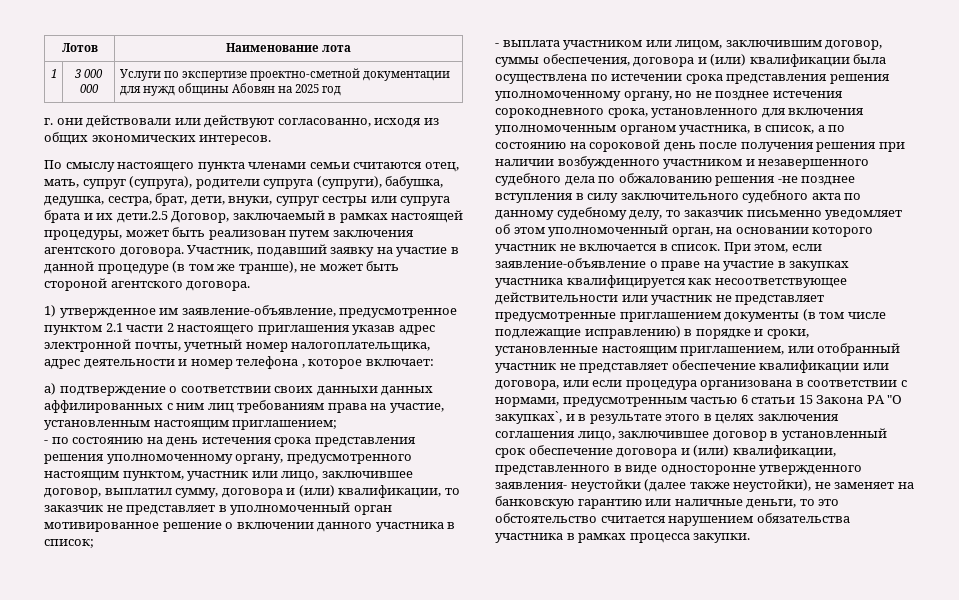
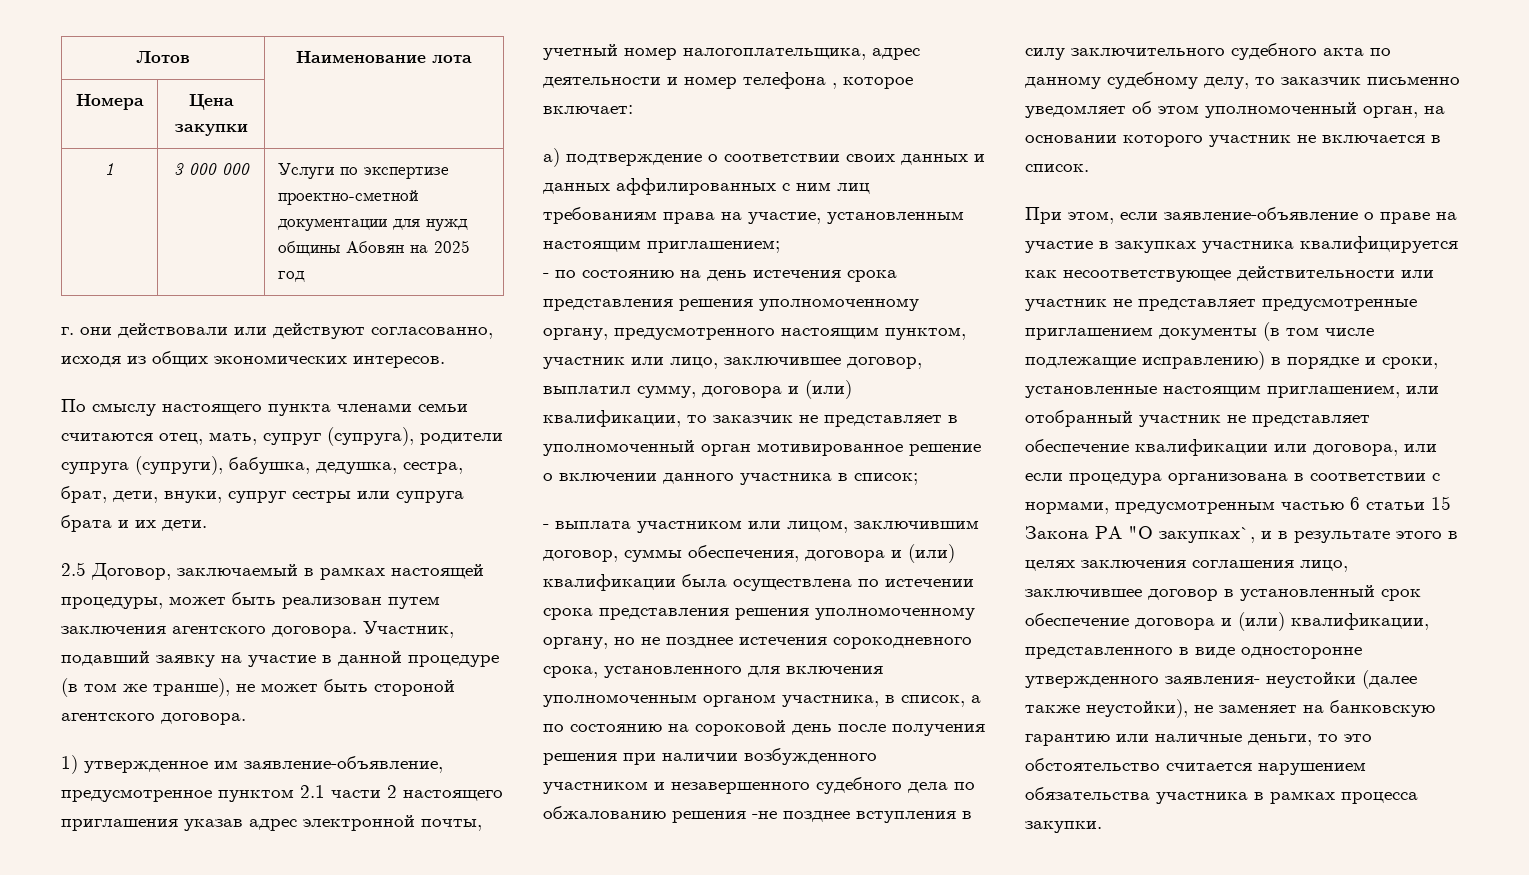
+ Номера | Цена закупки |
- По смыслу настоящего пункта членами семьи считаются отец, мать, супруг (супруга), родители супруга (супруги), бабушка, дедушка, сестра, брат, дети, внуки, супруг сестры или супруга брата и их дети.2.5 Договор, заключаемый в рамках настоящей процедуры, может быть реализован путем заключения агентского договора.
+ По смыслу настоящего пункта членами семьи считаются отец, мать, супруг (супруга), родители супруга (супруги), бабушка, дедушка, сестра, брат, дети, внуки, супруг сестры или супруга брата и их дети.
+ 2.5 Договор, заключаемый в рамках настоящей процедуры, может быть реализован путем заключения агентского договора.
- а) подтверждение о соответствии своих данныхи данных аффилированных с ним лиц требованиям права на участие, установленным настоящим приглашением;
+ а) подтверждение о соответствии своих данных и данных аффилированных с ним лиц требованиям права на участие, установленным настоящим приглашением;
- - выплата участником или лицом, заключившим договор, суммы обеспечения, договора и (или) квалификации была осуществлена по истечении срока представления решения уполномоченному органу, но не позднее истечения сорокодневного срока, установленного для включения уполномоченным органом участника, в список, а по состоянию на сороковой день после получения решения при наличии возбужденного участником и незавершенного судебного дела по обжалованию решения -не позднее вступления в силу заключительного судебного акта по данному судебному делу, то заказчик письменно уведомляет об этом уполномоченный орган, на основании которого участник не включается в список. При этом, если заявление-объявление о праве на участие в закупках участника квалифицируется как несоответствующее действительности или участник не представляет предусмотренные приглашением документы (в том числе подлежащие исправлению) в порядке и сроки, установленные настоящим приглашением, или отобранный участник не представляет обеспечение квалификации или договора, или если процедура организована в соответствии с нормами, предусмотренным частью 6 статьи 15 Закона РА "О закупках`, и в результате этого в целях заключения соглашения лицо, заключившее договор в установленный срок обеспечение договора и (или) квалификации, представленного в виде односторонне утвержденного заявления- неустойки (далее также неустойки), не заменяет на банковскую гарантию или наличные деньги, то это обстоятельство считается нарушением обязательства участника в рамках процесса закупки.
+ - выплата участником или лицом, заключившим договор, суммы обеспечения, договора и (или) квалификации была осуществлена по истечении срока представления решения уполномоченному органу, но не позднее истечения сорокодневного срока, установленного для включения уполномоченным органом участника, в список, а по состоянию на сороковой день после получения решения при наличии возбужденного участником и незавершенного судебного дела по обжалованию решения -не позднее вступления в силу заключительного судебного акта по данному судебному делу, то заказчик письменно уведомляет об этом уполномоченный орган, на основании которого участник не включается в список.
+ При этом, если заявление-объявление о праве на участие в закупках участника квалифицируется как несоответствующее действительности или участник не представляет предусмотренные приглашением документы (в том числе подлежащие исправлению) в порядке и сроки, установленные настоящим приглашением, или отобранный участник не представляет обеспечение квалификации или договора, или если процедура организована в соответствии с нормами, предусмотренным частью 6 статьи 15 Закона РА "О закупках`, и в результате этого в целях заключения соглашения лицо, заключившее договор в установленный срок обеспечение договора и (или) квалификации, представленного в виде односторонне утвержденного заявления- неустойки (далее также неустойки), не заменяет на банковскую гарантию или наличные деньги, то это обстоятельство считается нарушением обязательства участника в рамках процесса закупки.

